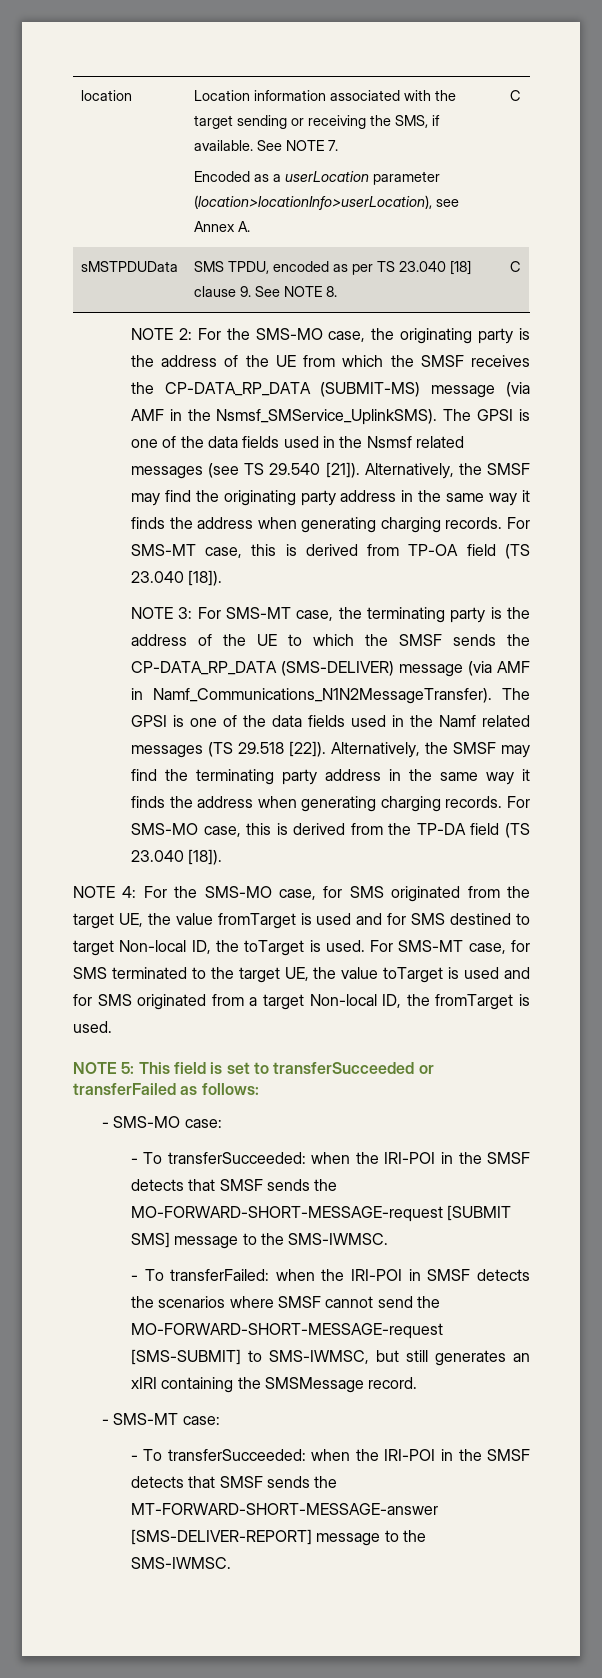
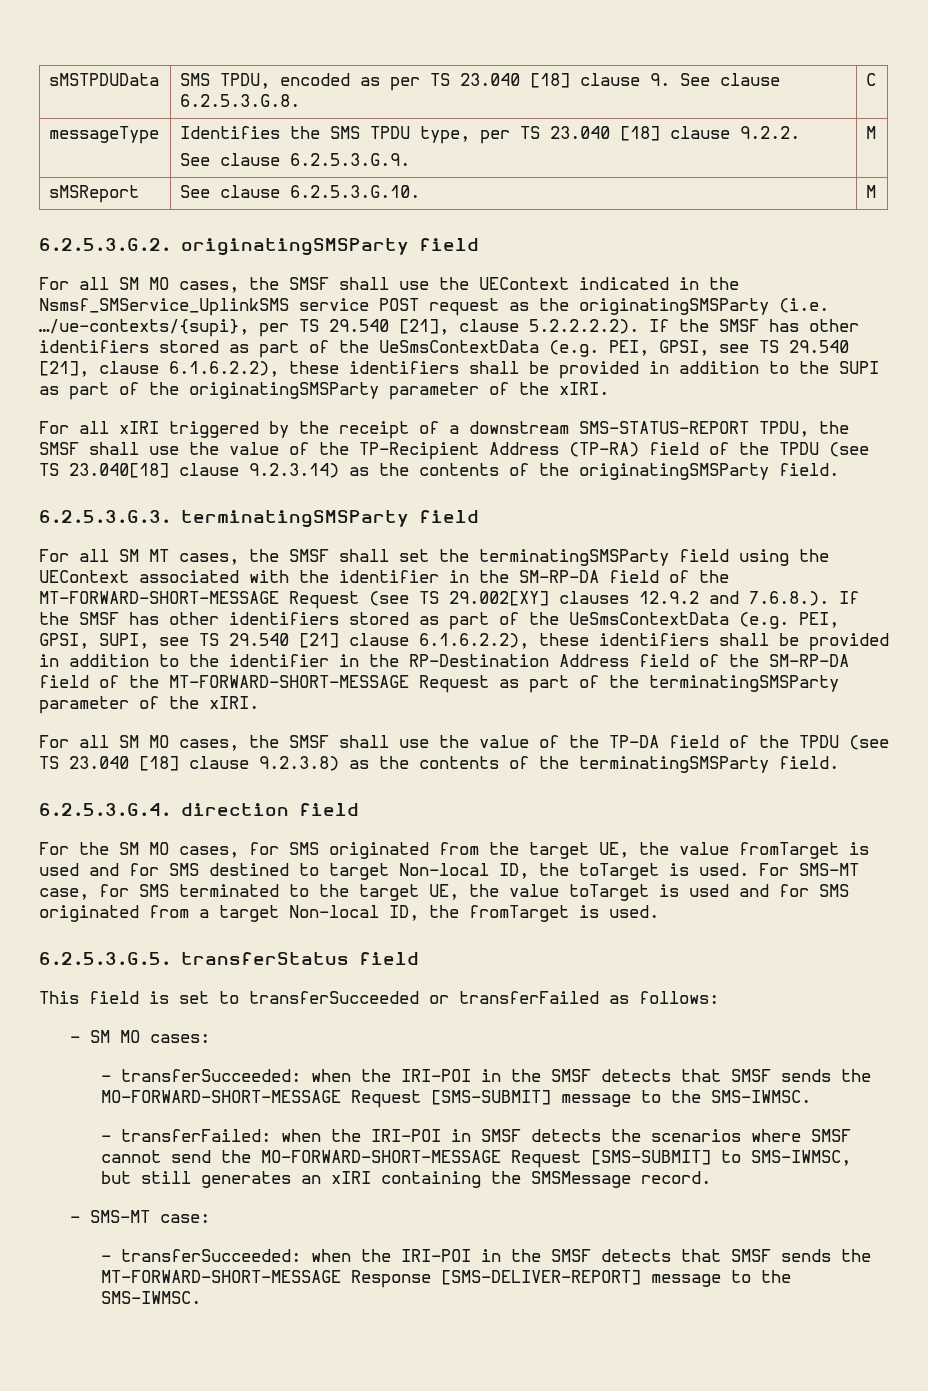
- location | Location information associated with the target sending or receiving the SMS, if available. See NOTE 7.
- Encoded as a userLocation parameter (location>locationInfo>userLocation), see Annex A. | C
- sMSTPDUData | SMS TPDU, encoded as per TS 23.040 [18] clause 9. See NOTE 8. | C
- NOTE 2: For the SMS-MO case, the originating party is the address of the UE from which the SMSF receives the CP-DATA_RP_DATA (SUBMIT-MS) message (via AMF in the Nsmsf_SMService_UplinkSMS). The GPSI is one of the data fields used in the Nsmsf related messages (see TS 29.540 [21]). Alternatively, the SMSF may find the originating party address in the same way it finds the address when generating charging records. For SMS-MT case, this is derived from TP-OA field (TS 23.040 [18]).
- NOTE 3: For SMS-MT case, the terminating party is the address of the UE to which the SMSF sends the CP-DATA_RP_DATA (SMS-DELIVER) message (via AMF in Namf_Communications_N1N2MessageTransfer). The GPSI is one of the data fields used in the Namf related messages (TS 29.518 [22]). Alternatively, the SMSF may find the terminating party address in the same way it finds the address when generating charging records. For SMS-MO case, this is derived from the TP-DA field (TS 23.040 [18]).
- NOTE 4: For the SMS-MO case, for SMS originated from the target UE, the value fromTarget is used and for SMS destined to target Non-local ID, the toTarget is used.
+ sMSTPDUData | SMS TPDU, encoded as per TS 23.040 [18] clause 9. See clause 6.2.5.3.G.8. | C
+ messageType | Identifies the SMS TPDU type, per TS 23.040 [18] clause 9.2.2.
+ See clause 6.2.5.3.G.9. | M
+ sMSReport | See clause 6.2.5.3.G.10. | M
+ 6.2.5.3.G.2. originatingSMSParty field
+ For all SM MO cases, the SMSF shall use the UEContext indicated in the Nsmsf_SMService_UplinkSMS service POST request as the originatingSMSParty (i.e. …/ue-contexts/{supi}, per TS 29.540 [21], clause 5.2.2.2.2). If the SMSF has other identifiers stored as part of the UeSmsContextData (e.g. PEI, GPSI, see TS 29.540 [21], clause 6.1.6.2.2), these identifiers shall be provided in addition to the SUPI as part of the originatingSMSParty parameter of the xIRI.
+ For all xIRI triggered by the receipt of a downstream SMS-STATUS-REPORT TPDU, the SMSF shall use the value of the TP-Recipient Address (TP-RA) field of the TPDU (see TS 23.040[18] clause 9.2.3.14) as the contents of the originatingSMSParty field.
+ 6.2.5.3.G.3. terminatingSMSParty field
+ For all SM MT cases, the SMSF shall set the terminatingSMSParty field using the UEContext associated with the identifier in the SM-RP-DA field of the MT-FORWARD-SHORT-MESSAGE Request (see TS 29.002[XY] clauses 12.9.2 and 7.6.8.). If the SMSF has other identifiers stored as part of the UeSmsContextData (e.g. PEI, GPSI, SUPI, see TS 29.540 [21] clause 6.1.6.2.2), these identifiers shall be provided in addition to the identifier in the RP-Destination Address field of the SM-RP-DA field of the MT-FORWARD-SHORT-MESSAGE Request as part of the terminatingSMSParty parameter of the xIRI.
+ For all SM MO cases, the SMSF shall use the value of the TP-DA field of the TPDU (see TS 23.040 [18] clause 9.2.3.8) as the contents of the terminatingSMSParty field.
+ 6.2.5.3.G.4. direction field
+ For the SM MO cases, for SMS originated from the target UE, the value fromTarget is used and for SMS destined to target Non-local ID, the toTarget is used.
- NOTE 5: This field is set to transferSucceeded or transferFailed as follows:
+ 6.2.5.3.G.5. transferStatus field
+ This field is set to transferSucceeded or transferFailed as follows:
- - SMS-MO case:
- - To transferSucceeded: when the IRI-POI in the SMSF detects that SMSF sends the MO-FORWARD-SHORT-MESSAGE-request [SUBMIT SMS] message to the SMS-IWMSC.
+ - SM MO cases:
+ - transferSucceeded: when the IRI-POI in the SMSF detects that SMSF sends the MO-FORWARD-SHORT-MESSAGE Request [SMS-SUBMIT] message to the SMS-IWMSC.
- - To transferFailed: when the IRI-POI in SMSF detects the scenarios where SMSF cannot send the MO-FORWARD-SHORT-MESSAGE-request [SMS-SUBMIT] to SMS-IWMSC, but still generates an xIRI containing the SMSMessage record.
+ - transferFailed: when the IRI-POI in SMSF detects the scenarios where SMSF cannot send the MO-FORWARD-SHORT-MESSAGE Request [SMS-SUBMIT] to SMS-IWMSC, but still generates an xIRI containing the SMSMessage record.
- - To transferSucceeded: when the IRI-POI in the SMSF detects that SMSF sends the MT-FORWARD-SHORT-MESSAGE-answer [SMS-DELIVER-REPORT] message to the SMS-IWMSC.
+ - transferSucceeded: when the IRI-POI in the SMSF detects that SMSF sends the MT-FORWARD-SHORT-MESSAGE Response [SMS-DELIVER-REPORT] message to the SMS-IWMSC.

